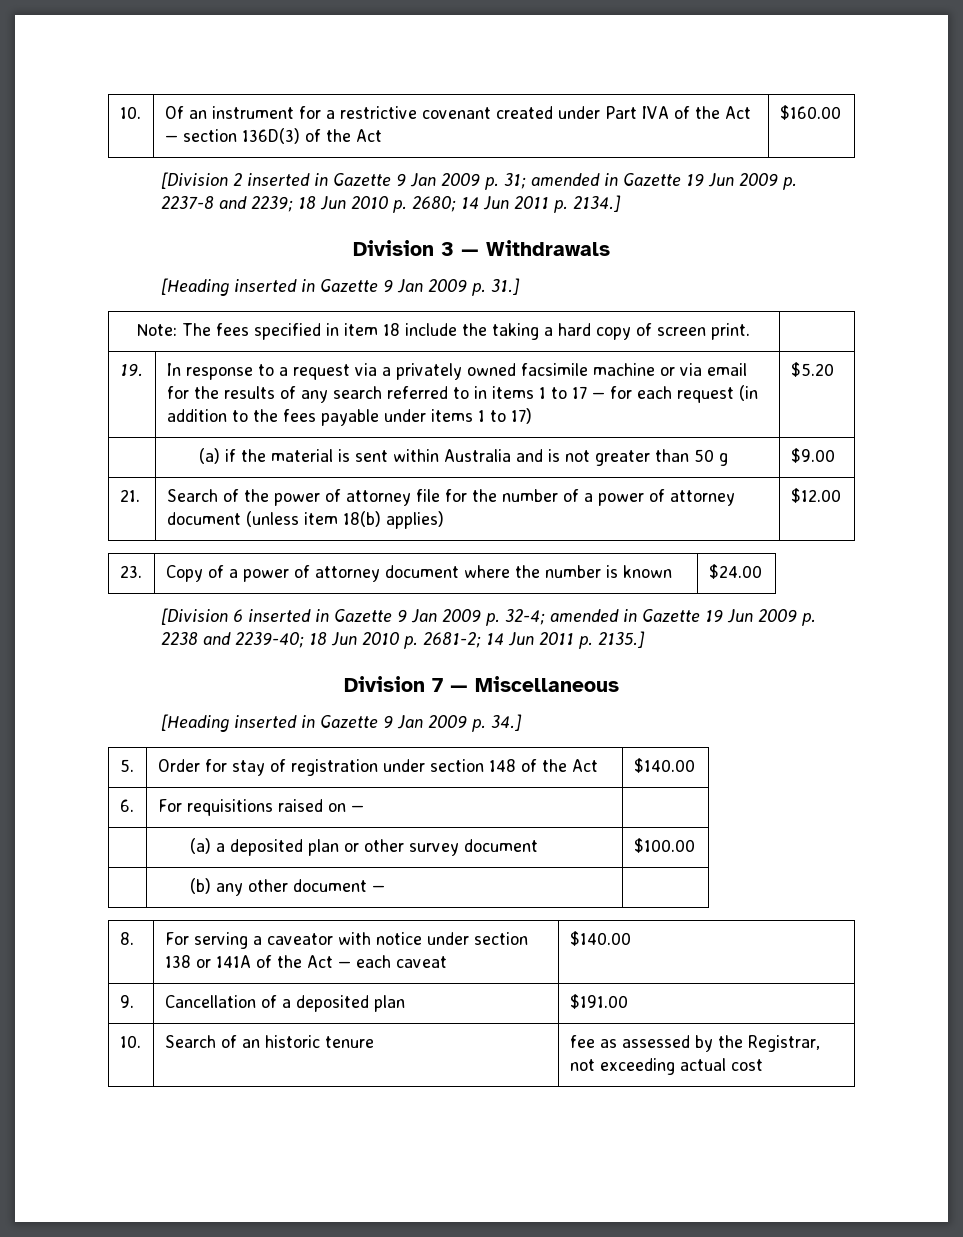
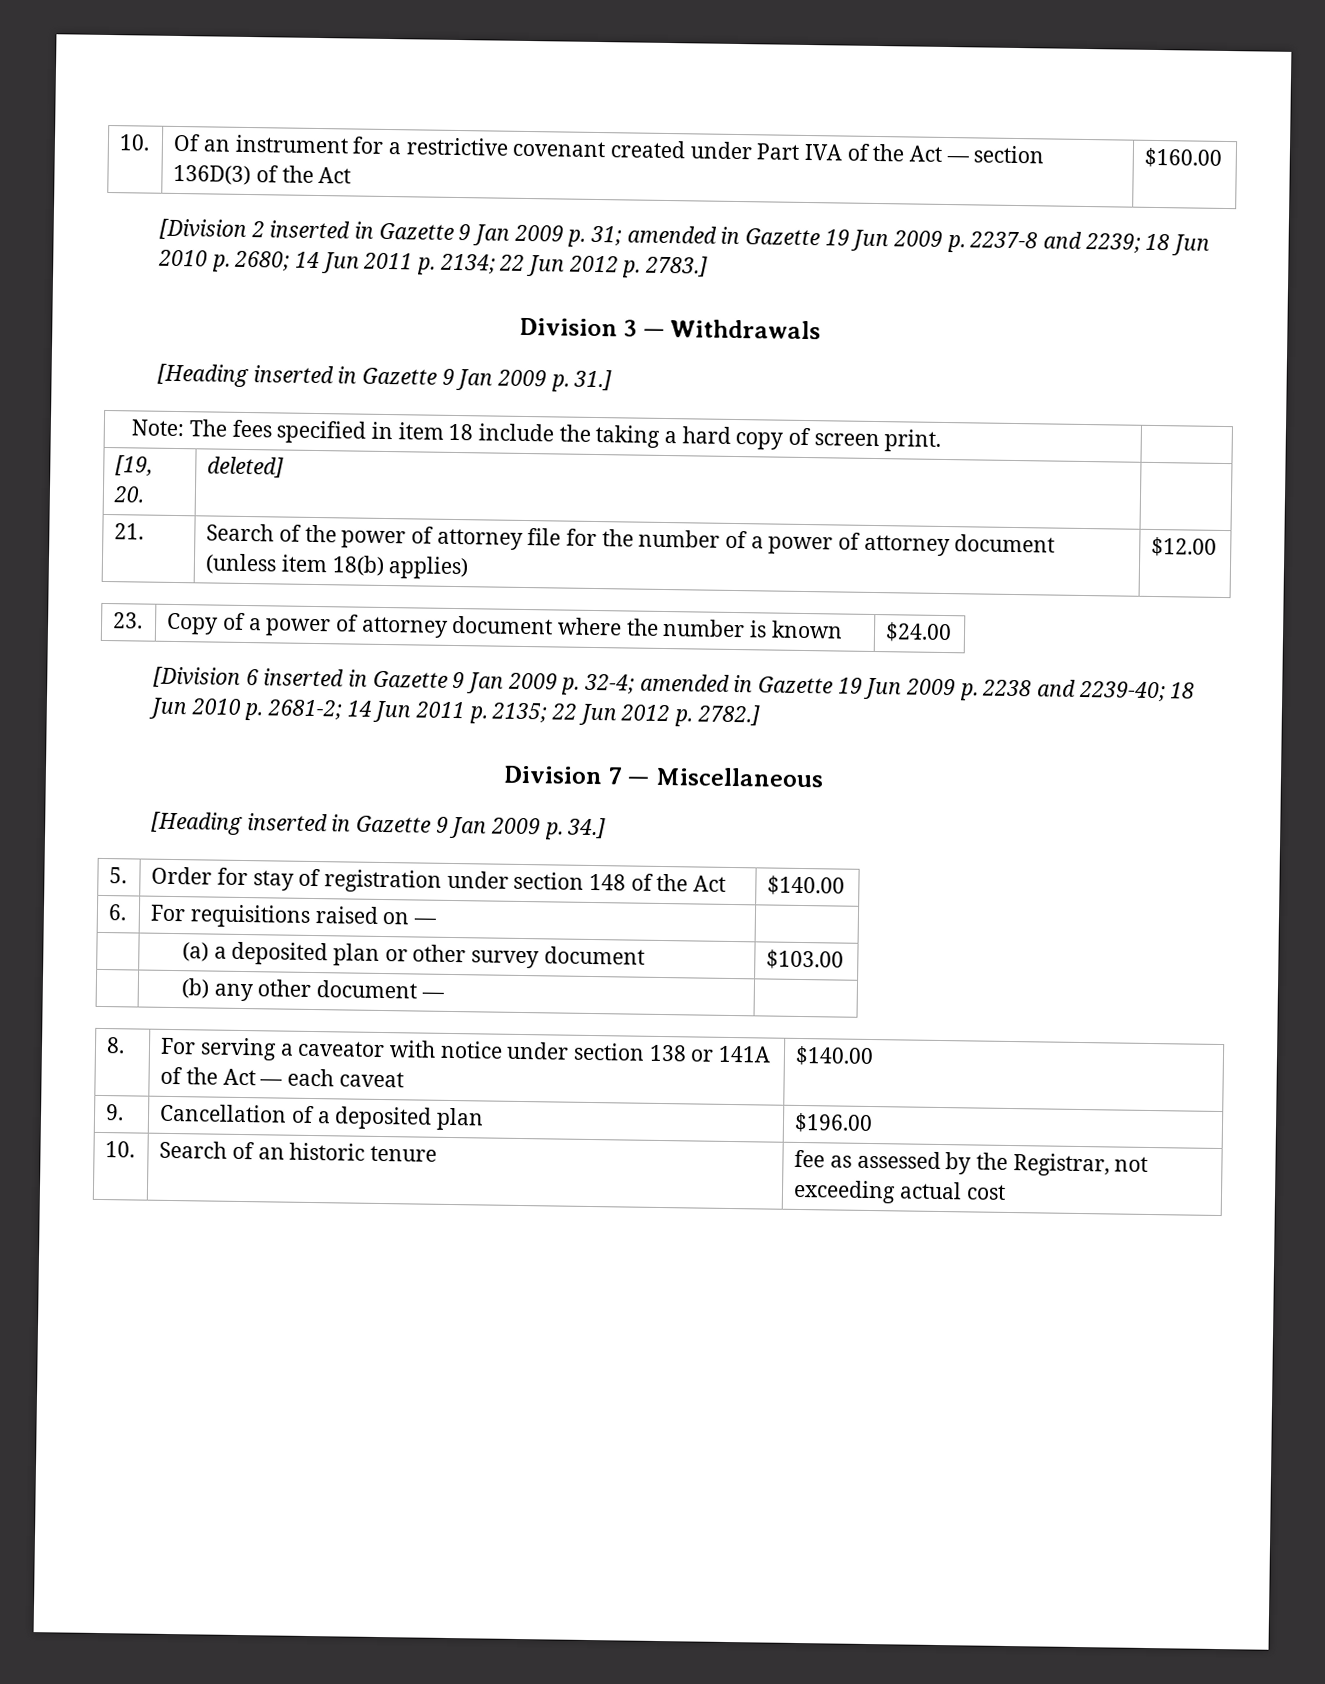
- [Division 2 inserted in Gazette 9 Jan 2009 p. 31; amended in Gazette 19 Jun 2009 p. 2237-8 and 2239; 18 Jun 2010 p. 2680; 14 Jun 2011 p. 2134.]
+ [Division 2 inserted in Gazette 9 Jan 2009 p. 31; amended in Gazette 19 Jun 2009 p. 2237-8 and 2239; 18 Jun 2010 p. 2680; 14 Jun 2011 p. 2134; 22 Jun 2012 p. 2783.]
- 19. | In response to a request via a privately owned facsimile machine or via email for the results of any search referred to in items 1 to 17 — for each request (in addition to the fees payable under items 1 to 17) | $5.20
- | (a) if the material is sent within Australia and is not greater than 50 g | $9.00
+ [19, 20. | deleted]
- [Division 6 inserted in Gazette 9 Jan 2009 p. 32-4; amended in Gazette 19 Jun 2009 p. 2238 and 2239-40; 18 Jun 2010 p. 2681-2; 14 Jun 2011 p. 2135.]
+ [Division 6 inserted in Gazette 9 Jan 2009 p. 32-4; amended in Gazette 19 Jun 2009 p. 2238 and 2239-40; 18 Jun 2010 p. 2681-2; 14 Jun 2011 p. 2135; 22 Jun 2012 p. 2782.]
- | (a) a deposited plan or other survey document | $100.00
+ | (a) a deposited plan or other survey document | $103.00
- 9. | Cancellation of a deposited plan | $191.00
+ 9. | Cancellation of a deposited plan | $196.00

